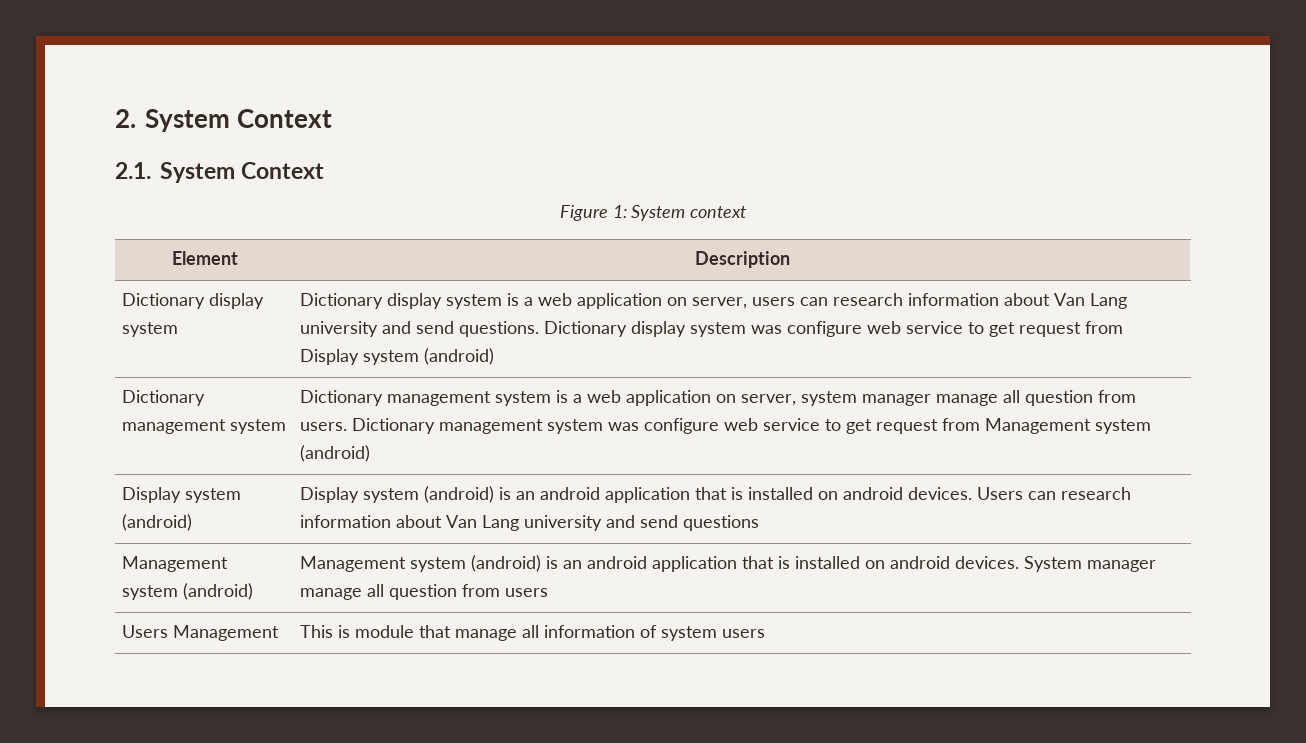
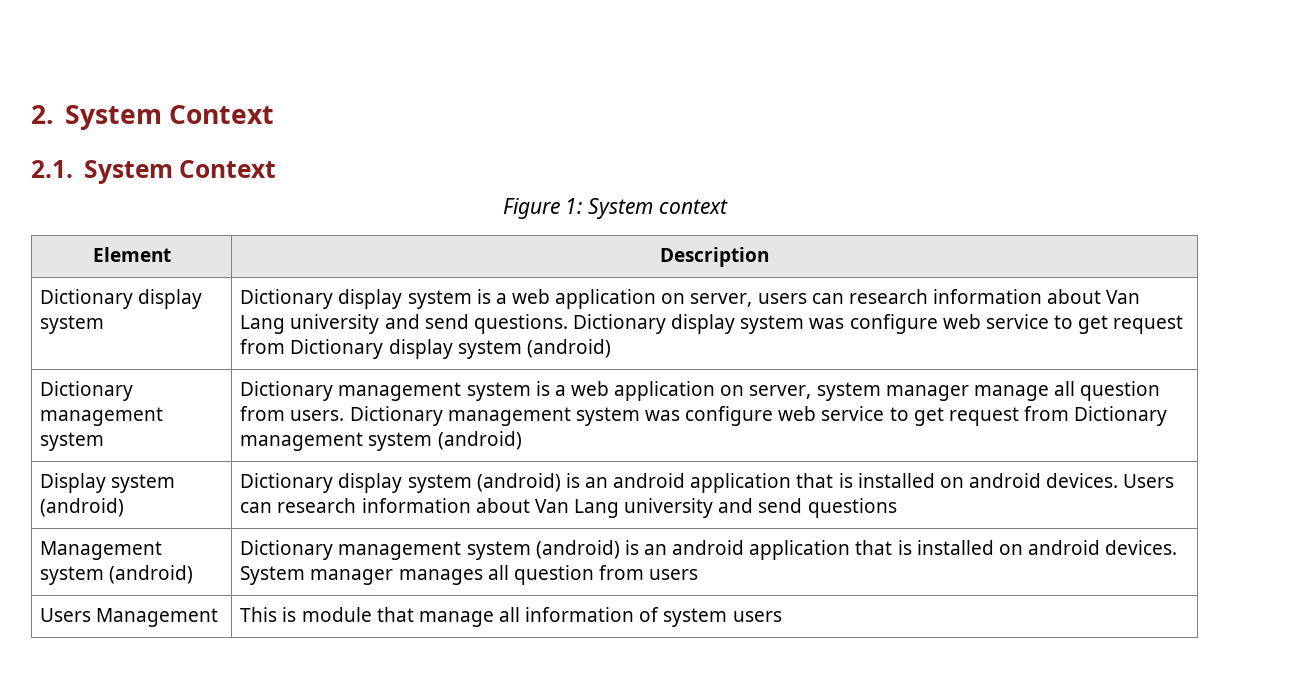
- Dictionary display system | Dictionary display system is a web application on server, users can research information about Van Lang university and send questions. Dictionary display system was configure web service to get request from Display system (android)
+ Dictionary display system | Dictionary display system is a web application on server, users can research information about Van Lang university and send questions. Dictionary display system was configure web service to get request from Dictionary display system (android)
- Dictionary management system | Dictionary management system is a web application on server, system manager manage all question from users. Dictionary management system was configure web service to get request from Management system (android)
+ Dictionary management system | Dictionary management system is a web application on server, system manager manage all question from users. Dictionary management system was configure web service to get request from Dictionary management system (android)
- Display system (android) | Display system (android) is an android application that is installed on android devices. Users can research information about Van Lang university and send questions
+ Display system (android) | Dictionary display system (android) is an android application that is installed on android devices. Users can research information about Van Lang university and send questions
- Management system (android) | Management system (android) is an android application that is installed on android devices. System manager manage all question from users
+ Management system (android) | Dictionary management system (android) is an android application that is installed on android devices. System manager manages all question from users

